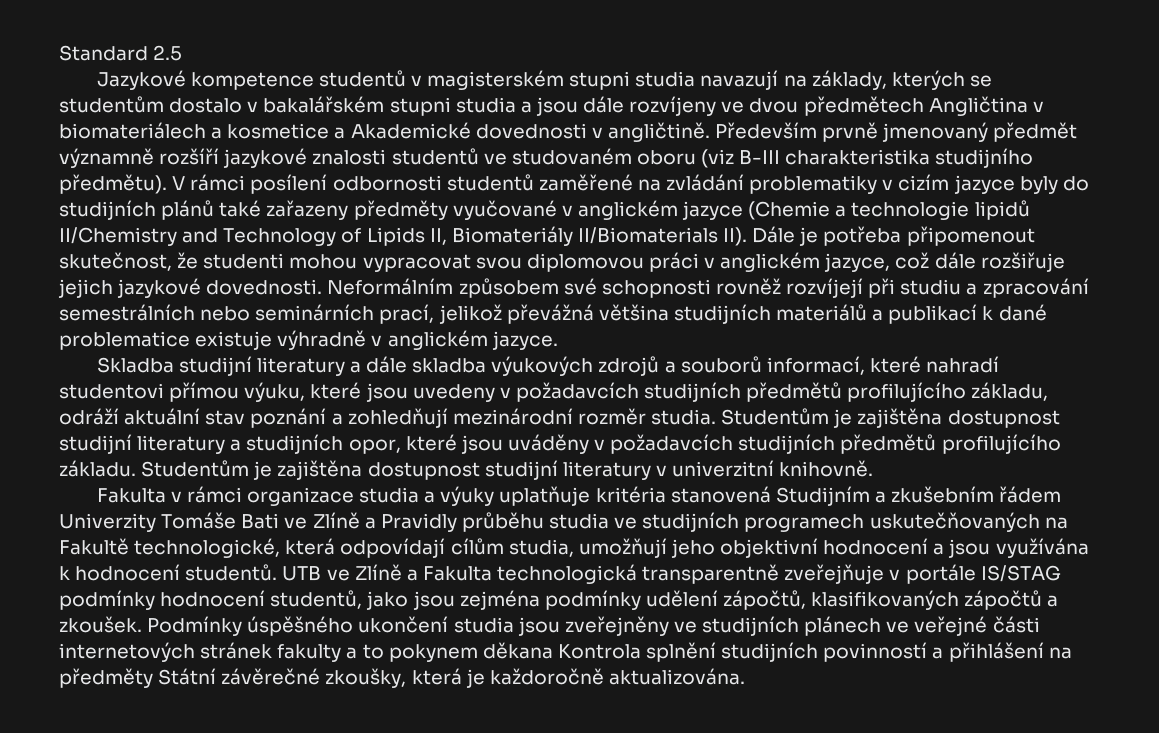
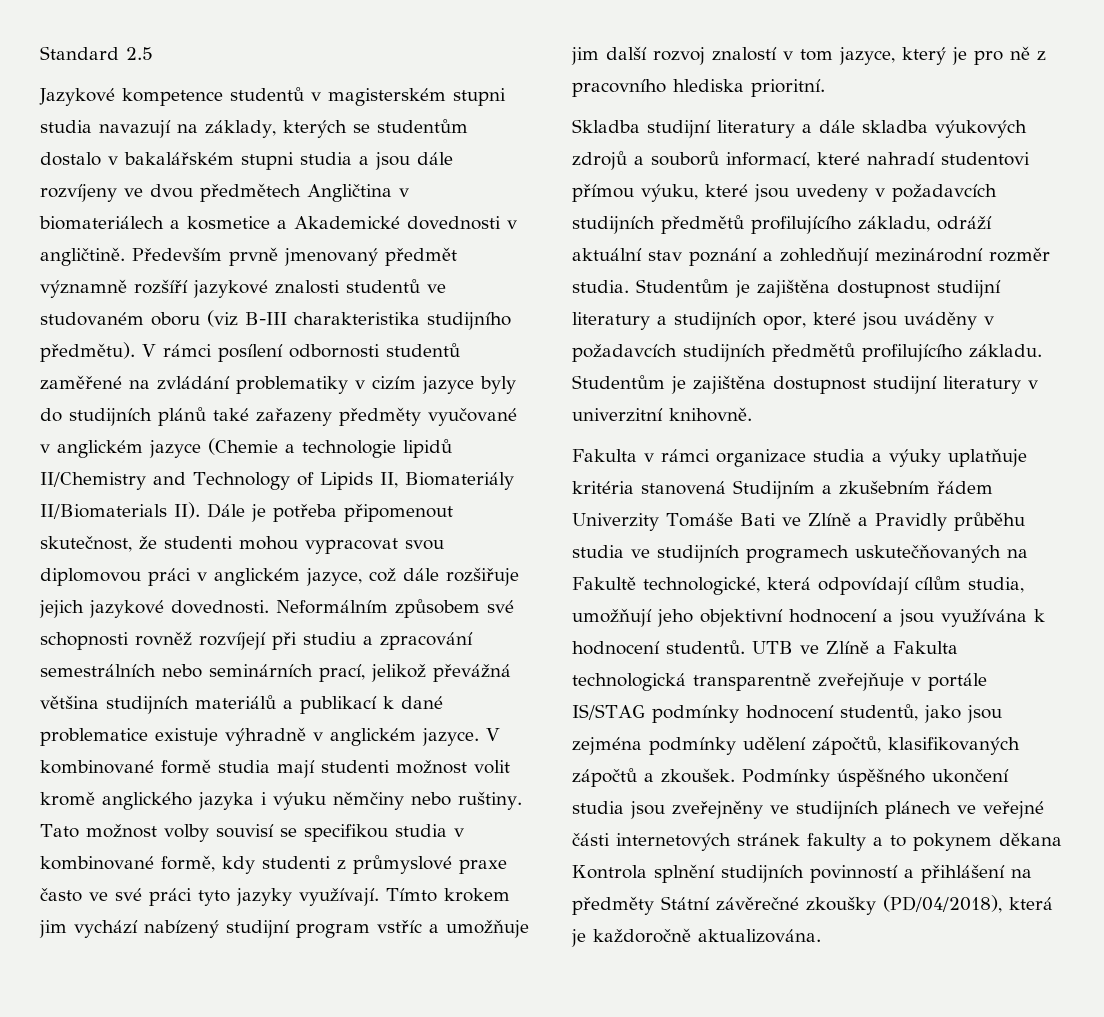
+ V kombinované formě studia mají studenti možnost volit kromě anglického jazyka i výuku němčiny nebo ruštiny. Tato možnost volby souvisí se specifikou studia v kombinované formě, kdy studenti z průmyslové praxe často ve své práci tyto jazyky využívají. Tímto krokem jim vychází nabízený studijní program vstříc a umožňuje jim další rozvoj znalostí v tom jazyce, který je pro ně z pracovního hlediska prioritní.
- Podmínky úspěšného ukončení studia jsou zveřejněny ve studijních plánech ve veřejné části internetových stránek fakulty a to pokynem děkana Kontrola splnění studijních povinností a přihlášení na předměty Státní závěrečné zkoušky, která je každoročně aktualizována.
+ Podmínky úspěšného ukončení studia jsou zveřejněny ve studijních plánech ve veřejné části internetových stránek fakulty a to pokynem děkana Kontrola splnění studijních povinností a přihlášení na předměty Státní závěrečné zkoušky (PD/04/2018), která je každoročně aktualizována.

